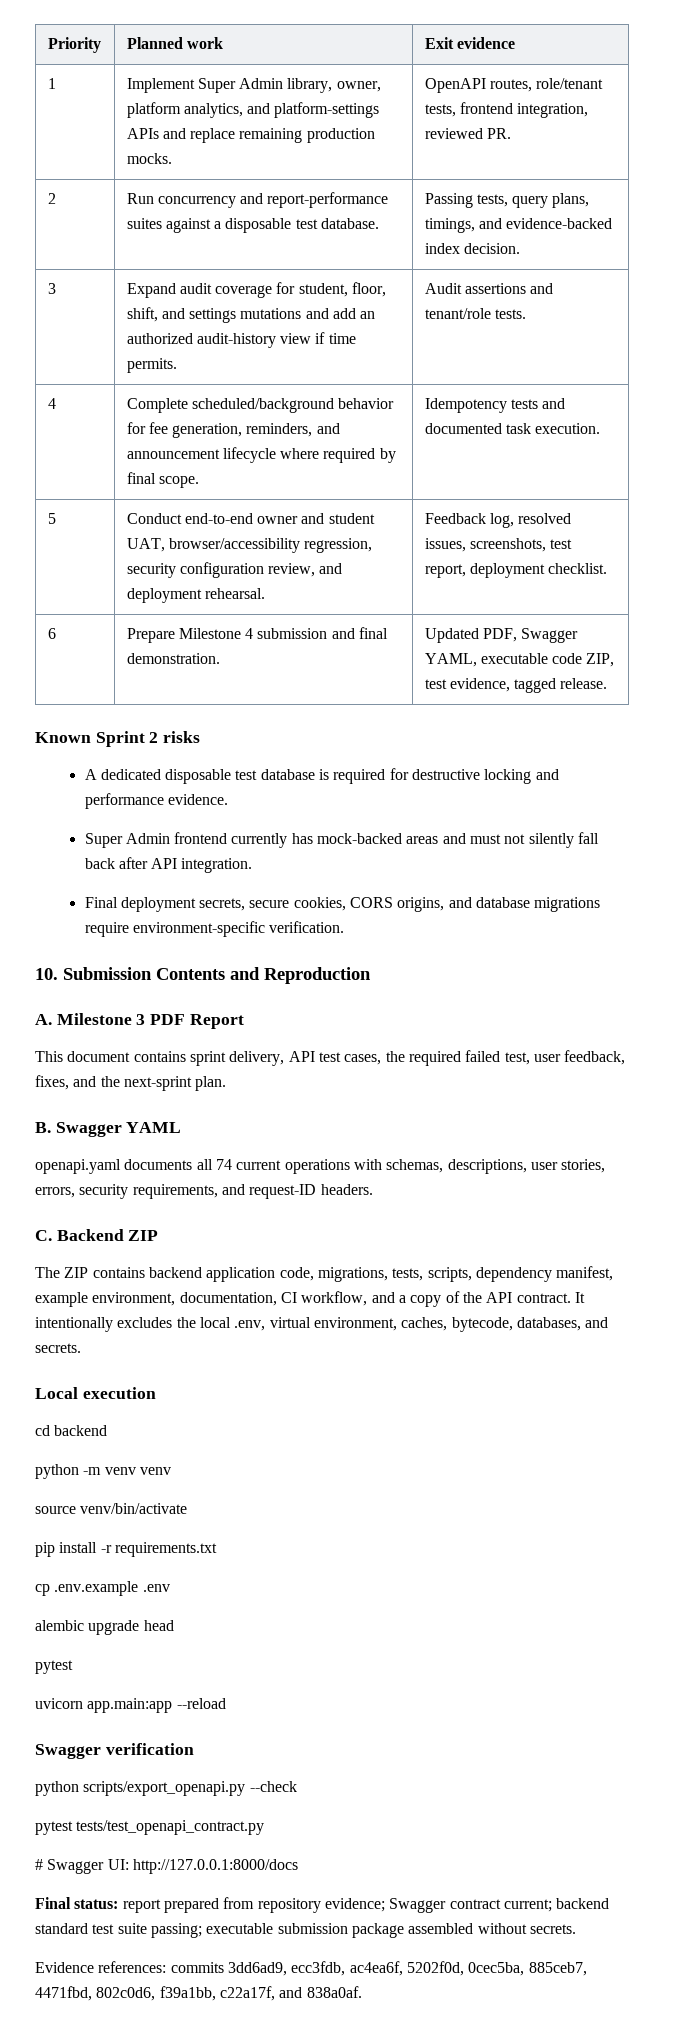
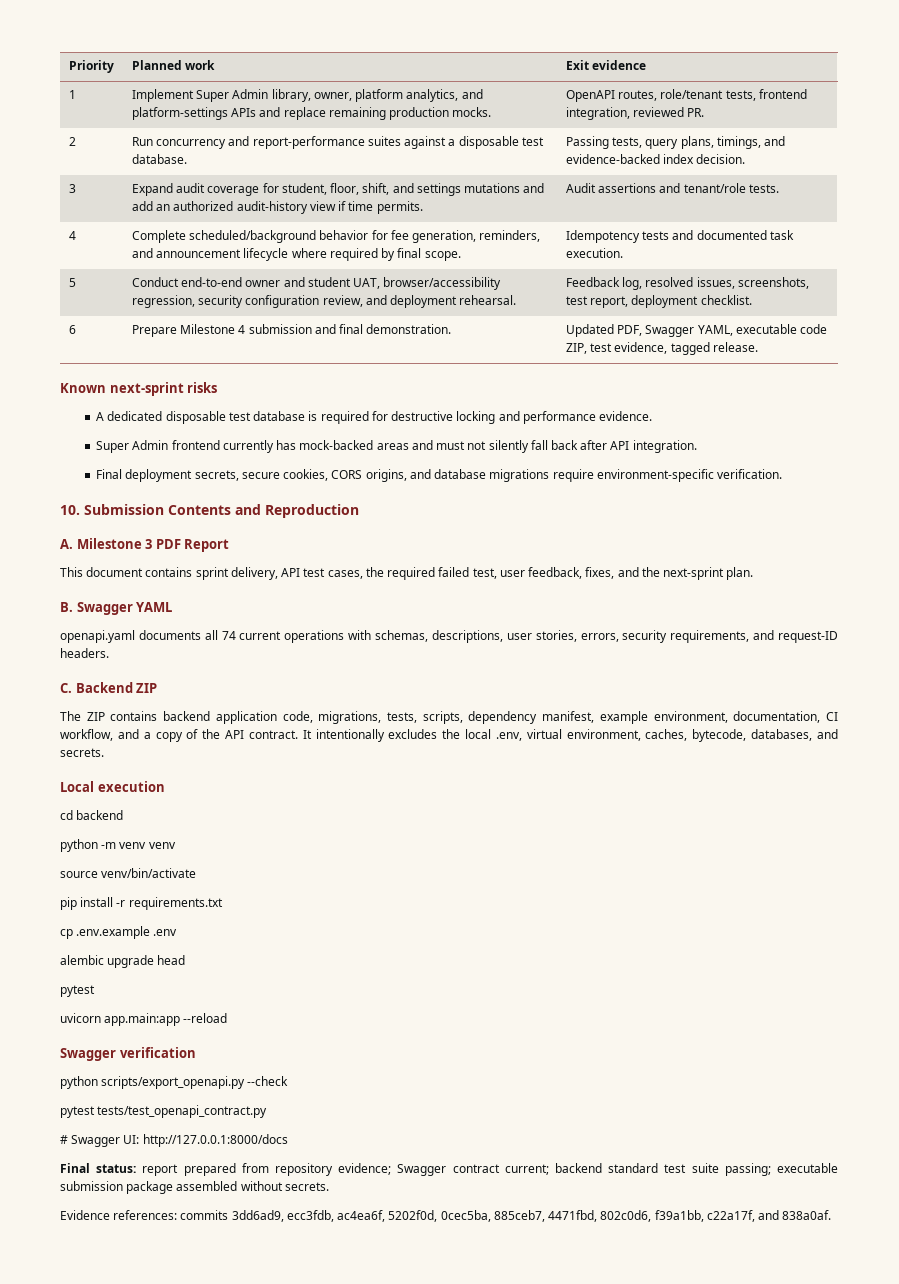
- Known Sprint 2 risks
+ Known next-sprint risks

